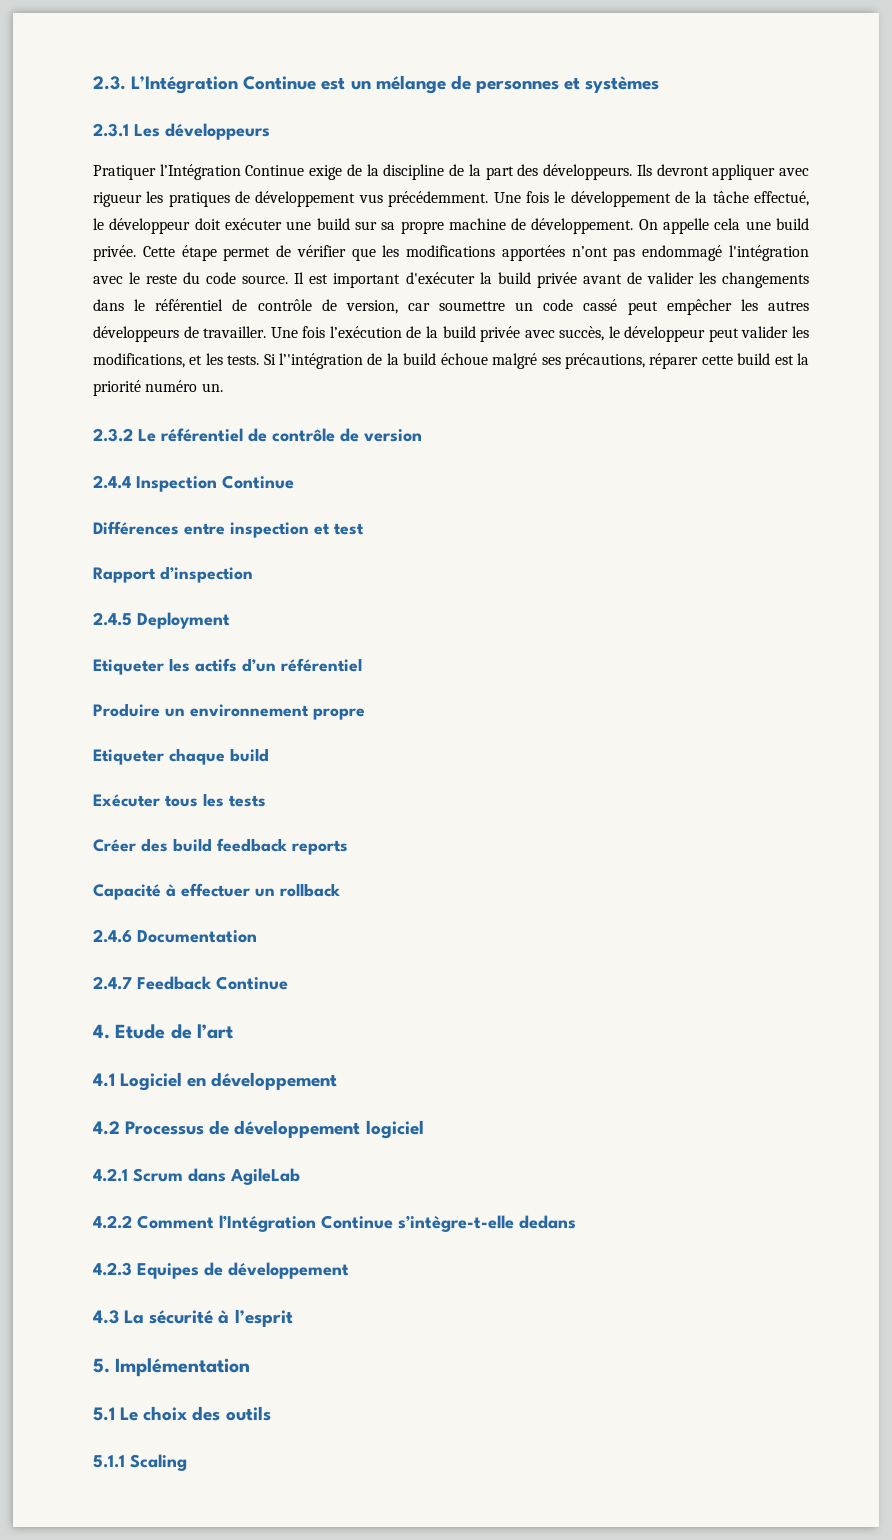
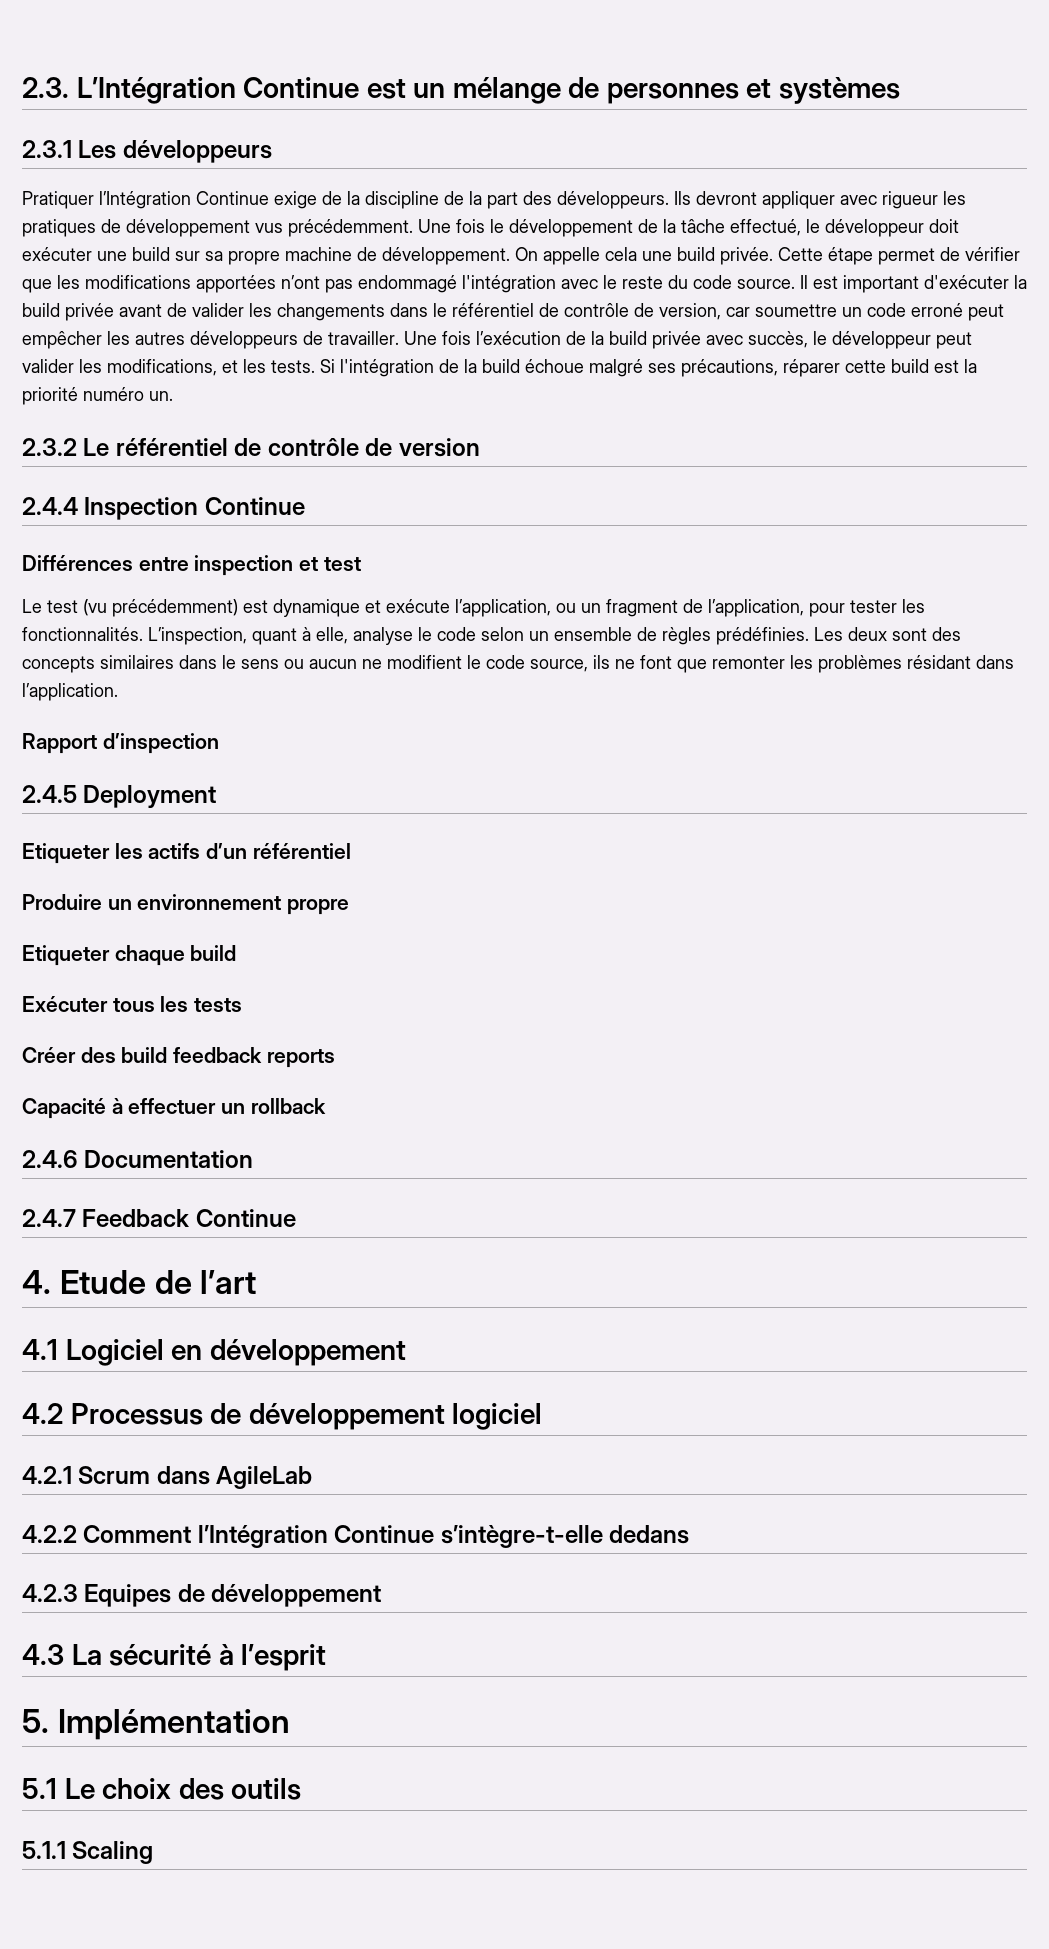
- Il est important d'exécuter la build privée avant de valider les changements dans le référentiel de contrôle de version, car soumettre un code cassé peut empêcher les autres développeurs de travailler.
+ Il est important d'exécuter la build privée avant de valider les changements dans le référentiel de contrôle de version, car soumettre un code erroné peut empêcher les autres développeurs de travailler.
- Si l’'intégration de la build échoue malgré ses précautions, réparer cette build est la priorité numéro un.
+ Si l'intégration de la build échoue malgré ses précautions, réparer cette build est la priorité numéro un.
+ Le test (vu précédemment) est dynamique et exécute l’application, ou un fragment de l’application, pour tester les fonctionnalités. L’inspection, quant à elle, analyse le code selon un ensemble de règles prédéfinies. Les deux sont des concepts similaires dans le sens ou aucun ne modifient le code source, ils ne font que remonter les problèmes résidant dans l’application.

